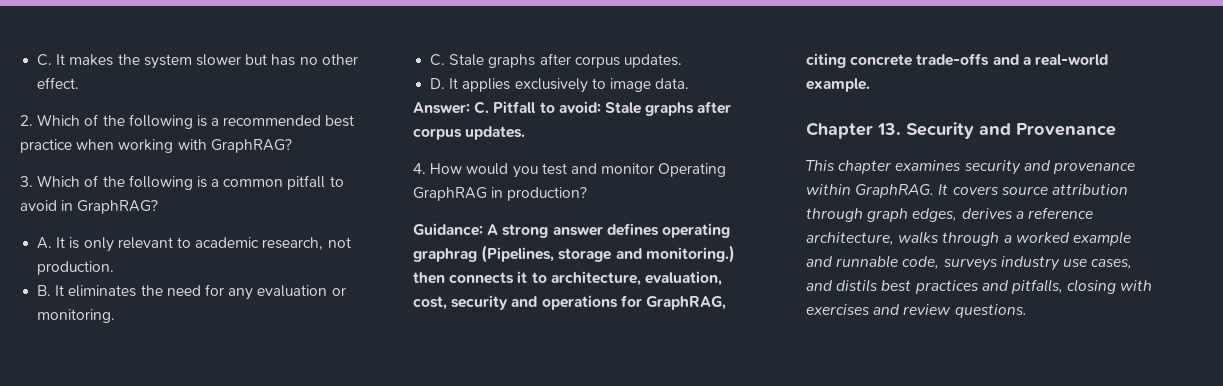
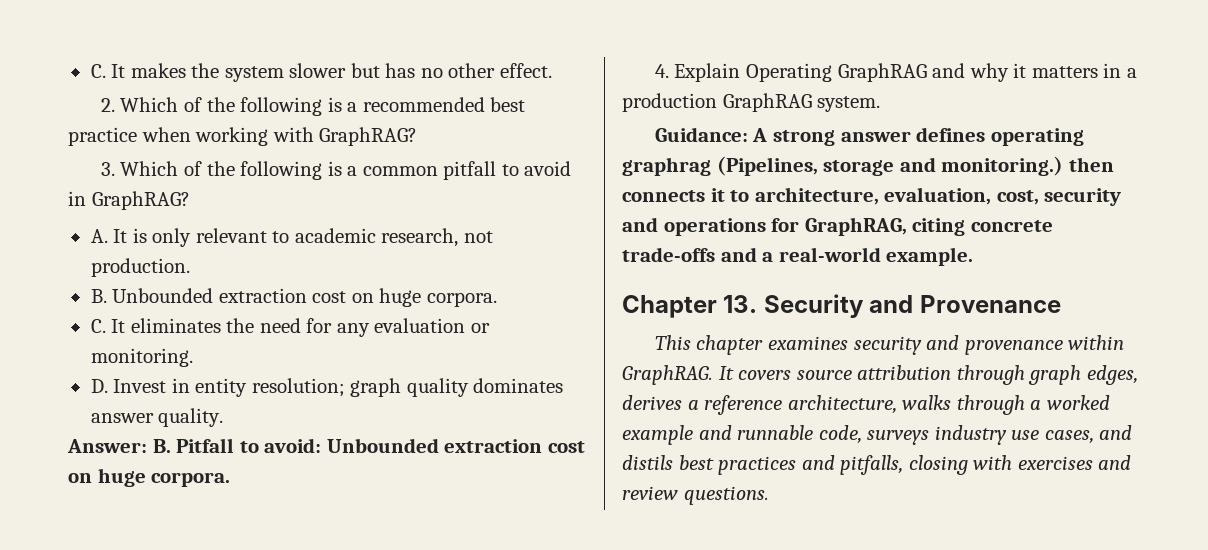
- B. It eliminates the need for any evaluation or monitoring.
+ B. Unbounded extraction cost on huge corpora.
+ C. It eliminates the need for any evaluation or monitoring.
- C. Stale graphs after corpus updates.
- D. It applies exclusively to image data.
+ D. Invest in entity resolution; graph quality dominates answer quality.
- Answer: C. Pitfall to avoid: Stale graphs after corpus updates.
- 4. How would you test and monitor Operating GraphRAG in production?
+ Answer: B. Pitfall to avoid: Unbounded extraction cost on huge corpora.
+ 4. Explain Operating GraphRAG and why it matters in a production GraphRAG system.

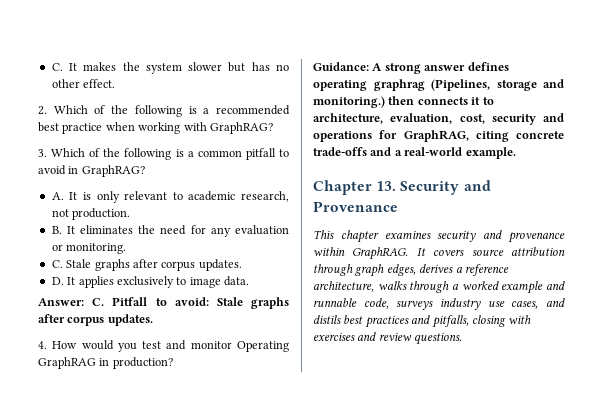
- B. Unbounded extraction cost on huge corpora.
- C. It eliminates the need for any evaluation or monitoring.
+ B. It eliminates the need for any evaluation or monitoring.
- D. Invest in entity resolution; graph quality dominates answer quality.
+ C. Stale graphs after corpus updates.
+ D. It applies exclusively to image data.
- Answer: B. Pitfall to avoid: Unbounded extraction cost on huge corpora.
- 4. Explain Operating GraphRAG and why it matters in a production GraphRAG system.
+ Answer: C. Pitfall to avoid: Stale graphs after corpus updates.
+ 4. How would you test and monitor Operating GraphRAG in production?

